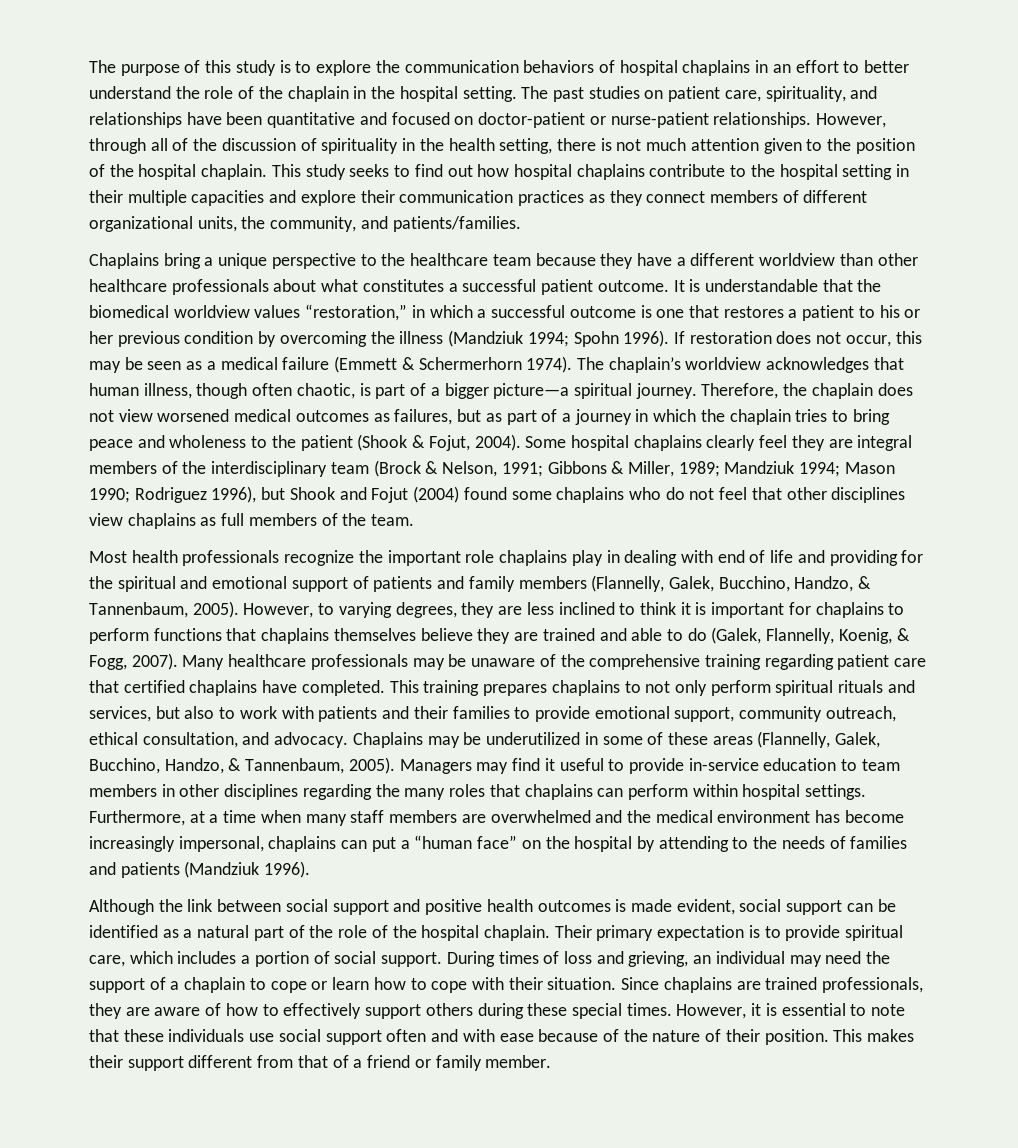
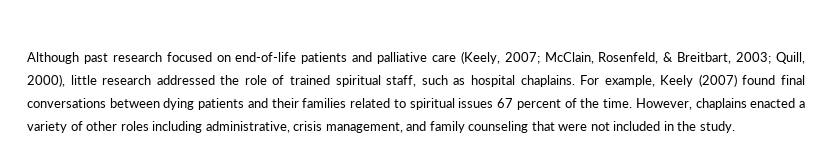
- The purpose of this study is to explore the communication behaviors of hospital chaplains in an effort to better understand the role of the chaplain in the hospital setting. The past studies on patient care, spirituality, and relationships have been quantitative and focused on doctor-patient or nurse-patient relationships. However, through all of the discussion of spirituality in the health setting, there is not much attention given to the position of the hospital chaplain. This study seeks to find out how hospital chaplains contribute to the hospital setting in their multiple capacities and explore their communication practices as they connect members of different organizational units, the community, and patients/families.
- Chaplains bring a unique perspective to the healthcare team because they have a different worldview than other healthcare professionals about what constitutes a successful patient outcome. It is understandable that the biomedical worldview values “restoration,” in which a successful outcome is one that restores a patient to his or her previous condition by overcoming the illness (Mandziuk 1994; Spohn 1996). If restoration does not occur, this may be seen as a medical failure (Emmett & Schermerhorn 1974). The chaplain’s worldview acknowledges that human illness, though often chaotic, is part of a bigger picture—a spiritual journey. Therefore, the chaplain does not view worsened medical outcomes as failures, but as part of a journey in which the chaplain tries to bring peace and wholeness to the patient (Shook & Fojut, 2004). Some hospital chaplains clearly feel they are integral members of the interdisciplinary team (Brock & Nelson, 1991; Gibbons & Miller, 1989; Mandziuk 1994; Mason 1990; Rodriguez 1996), but Shook and Fojut (2004) found some chaplains who do not feel that other disciplines view chaplains as full members of the team.
- Most health professionals recognize the important role chaplains play in dealing with end of life and providing for the spiritual and emotional support of patients and family members (Flannelly, Galek, Bucchino, Handzo, & Tannenbaum, 2005). However, to varying degrees, they are less inclined to think it is important for chaplains to perform functions that chaplains themselves believe they are trained and able to do (Galek, Flannelly, Koenig, & Fogg, 2007). Many healthcare professionals may be unaware of the comprehensive training regarding patient care that certified chaplains have completed. This training prepares chaplains to not only perform spiritual rituals and services, but also to work with patients and their families to provide emotional support, community outreach, ethical consultation, and advocacy. Chaplains may be underutilized in some of these areas (Flannelly, Galek, Bucchino, Handzo, & Tannenbaum, 2005). Managers may find it useful to provide in-service education to team members in other disciplines regarding the many roles that chaplains can perform within hospital settings. Furthermore, at a time when many staff members are overwhelmed and the medical environment has become increasingly impersonal, chaplains can put a “human face” on the hospital by attending to the needs of families and patients (Mandziuk 1996).
- Although the link between social support and positive health outcomes is made evident, social support can be identified as a natural part of the role of the hospital chaplain. Their primary expectation is to provide spiritual care, which includes a portion of social support. During times of loss and grieving, an individual may need the support of a chaplain to cope or learn how to cope with their situation. Since chaplains are trained professionals, they are aware of how to effectively support others during these special times. However, it is essential to note that these individuals use social support often and with ease because of the nature of their position. This makes their support different from that of a friend or family member.
+ Although past research focused on end-of-life patients and palliative care (Keely, 2007; McClain, Rosenfeld, & Breitbart, 2003; Quill, 2000), little research addressed the role of trained spiritual staff, such as hospital chaplains. For example, Keely (2007) found final conversations between dying patients and their families related to spiritual issues 67 percent of the time. However, chaplains enacted a variety of other roles including administrative, crisis management, and family counseling that were not included in the study.

